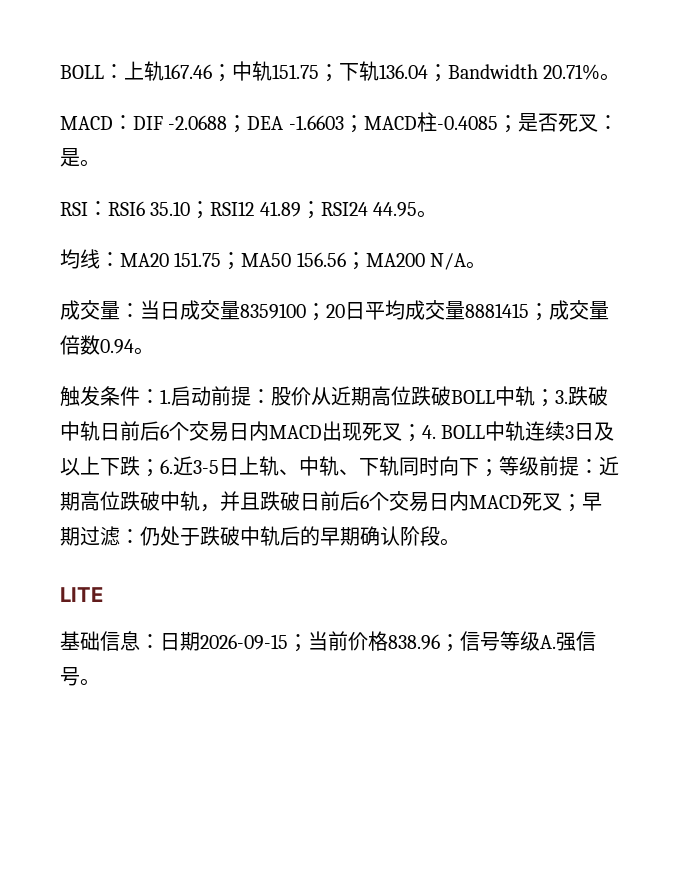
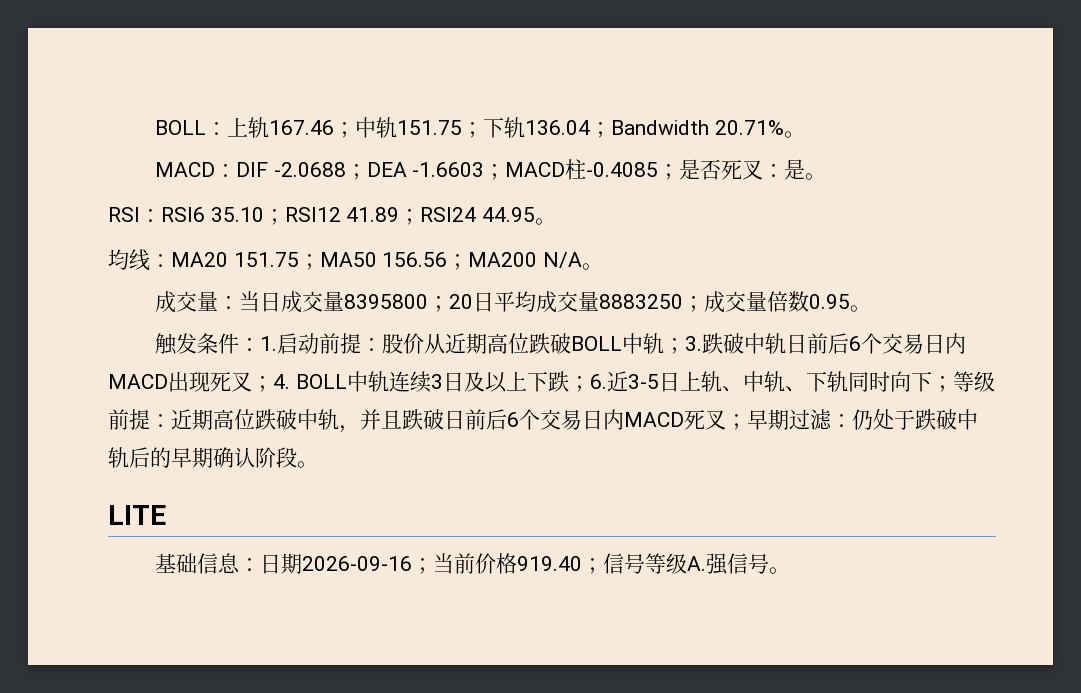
- 成交量：当日成交量8359100；20日平均成交量8881415；成交量倍数0.94。
+ 成交量：当日成交量8395800；20日平均成交量8883250；成交量倍数0.95。
- 基础信息：日期2026-09-15；当前价格838.96；信号等级A.强信号。
+ 基础信息：日期2026-09-16；当前价格919.40；信号等级A.强信号。

